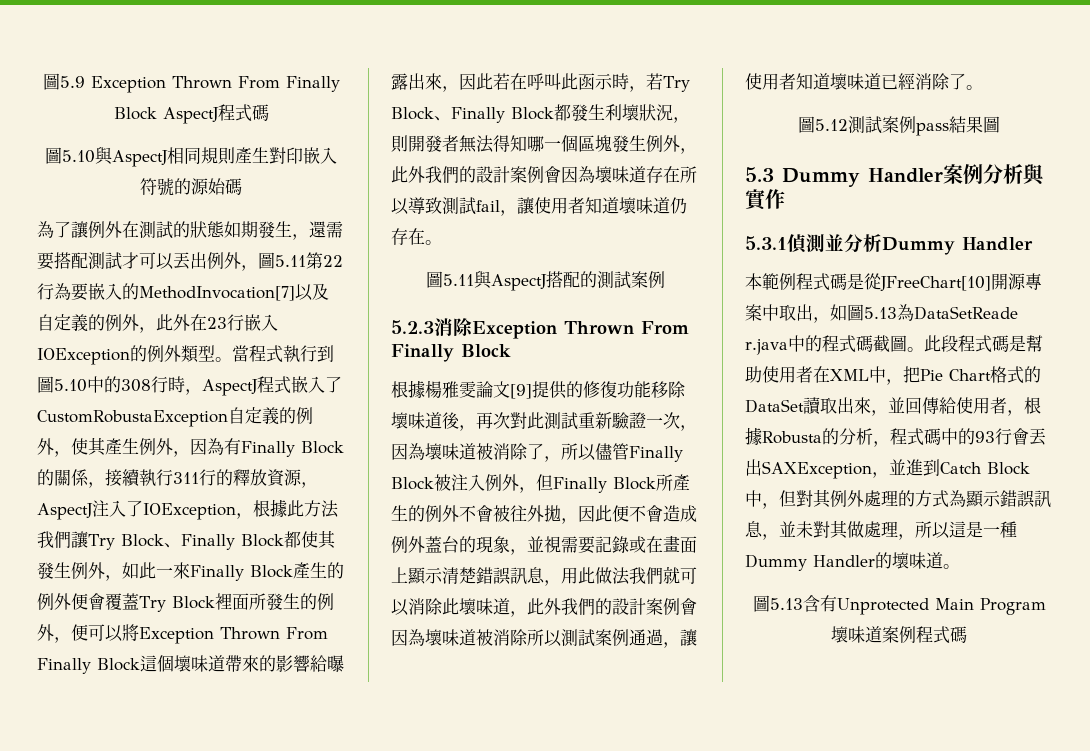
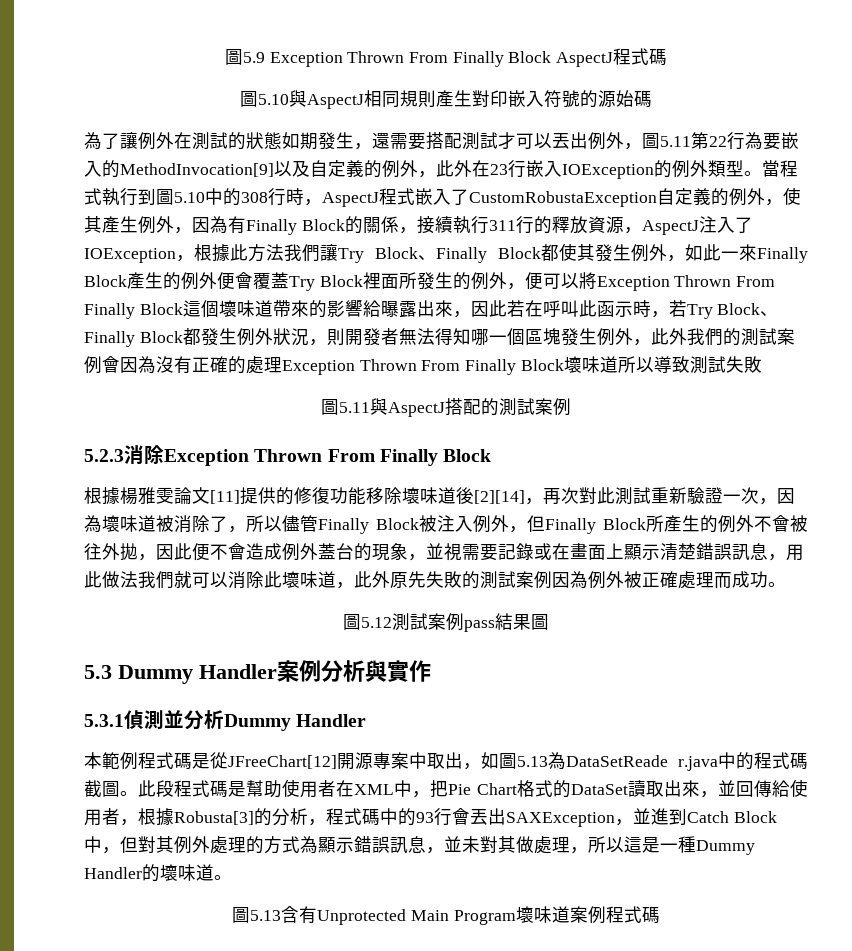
- 為了讓例外在測試的狀態如期發生，還需要搭配測試才可以丟出例外，圖5.11第22行為要嵌入的MethodInvocation[7]以及自定義的例外，此外在23行嵌入IOException的例外類型。
+ 為了讓例外在測試的狀態如期發生，還需要搭配測試才可以丟出例外，圖5.11第22行為要嵌入的MethodInvocation[9]以及自定義的例外，此外在23行嵌入IOException的例外類型。
- 當程式執行到圖5.10中的308行時，AspectJ程式嵌入了CustomRobustaException自定義的例外，使其產生例外，因為有Finally Block的關係，接續執行311行的釋放資源，AspectJ注入了IOException，根據此方法我們讓Try Block、Finally Block都使其發生例外，如此一來Finally Block產生的例外便會覆蓋Try Block裡面所發生的例外，便可以將Exception Thrown From Finally Block這個壞味道帶來的影響給曝露出來，因此若在呼叫此函示時，若Try Block、Finally Block都發生利壞狀況，則開發者無法得知哪一個區塊發生例外，此外我們的設計案例會因為壞味道存在所以導致測試fail，讓使用者知道壞味道仍存在。
+ 當程式執行到圖5.10中的308行時，AspectJ程式嵌入了CustomRobustaException自定義的例外，使其產生例外，因為有Finally Block的關係，接續執行311行的釋放資源，AspectJ注入了IOException，根據此方法我們讓Try Block、Finally Block都使其發生例外，如此一來Finally Block產生的例外便會覆蓋Try Block裡面所發生的例外，便可以將Exception Thrown From Finally Block這個壞味道帶來的影響給曝露出來，因此若在呼叫此函示時，若Try Block、Finally Block都發生例外狀況，則開發者無法得知哪一個區塊發生例外，此外我們的測試案例會因為沒有正確的處理Exception Thrown From Finally Block壞味道所以導致測試失敗
- 根據楊雅雯論文[9]提供的修復功能移除壞味道後，再次對此測試重新驗證一次，因為壞味道被消除了，所以儘管Finally Block被注入例外，但Finally Block所產生的例外不會被往外拋，因此便不會造成例外蓋台的現象，並視需要記錄或在畫面上顯示清楚錯誤訊息，用此做法我們就可以消除此壞味道，此外我們的設計案例會因為壞味道被消除所以測試案例通過，讓使用者知道壞味道已經消除了。
+ 根據楊雅雯論文[11]提供的修復功能移除壞味道後[2][14]，再次對此測試重新驗證一次，因為壞味道被消除了，所以儘管Finally Block被注入例外，但Finally Block所產生的例外不會被往外拋，因此便不會造成例外蓋台的現象，並視需要記錄或在畫面上顯示清楚錯誤訊息，用此做法我們就可以消除此壞味道，此外原先失敗的測試案例因為例外被正確處理而成功。
- 本範例程式碼是從JFreeChart[10]開源專案中取出，如圖5.13為DataSetReade r.java中的程式碼截圖。
+ 本範例程式碼是從JFreeChart[12]開源專案中取出，如圖5.13為DataSetReade r.java中的程式碼截圖。
- 此段程式碼是幫助使用者在XML中，把Pie Chart格式的DataSet讀取出來，並回傳給使用者，根據Robusta的分析，程式碼中的93行會丟出SAXException，並進到Catch Block中，但對其例外處理的方式為顯示錯誤訊息，並未對其做處理，所以這是一種Dummy Handler的壞味道。
+ 此段程式碼是幫助使用者在XML中，把Pie Chart格式的DataSet讀取出來，並回傳給使用者，根據Robusta[3]的分析，程式碼中的93行會丟出SAXException，並進到Catch Block中，但對其例外處理的方式為顯示錯誤訊息，並未對其做處理，所以這是一種Dummy Handler的壞味道。

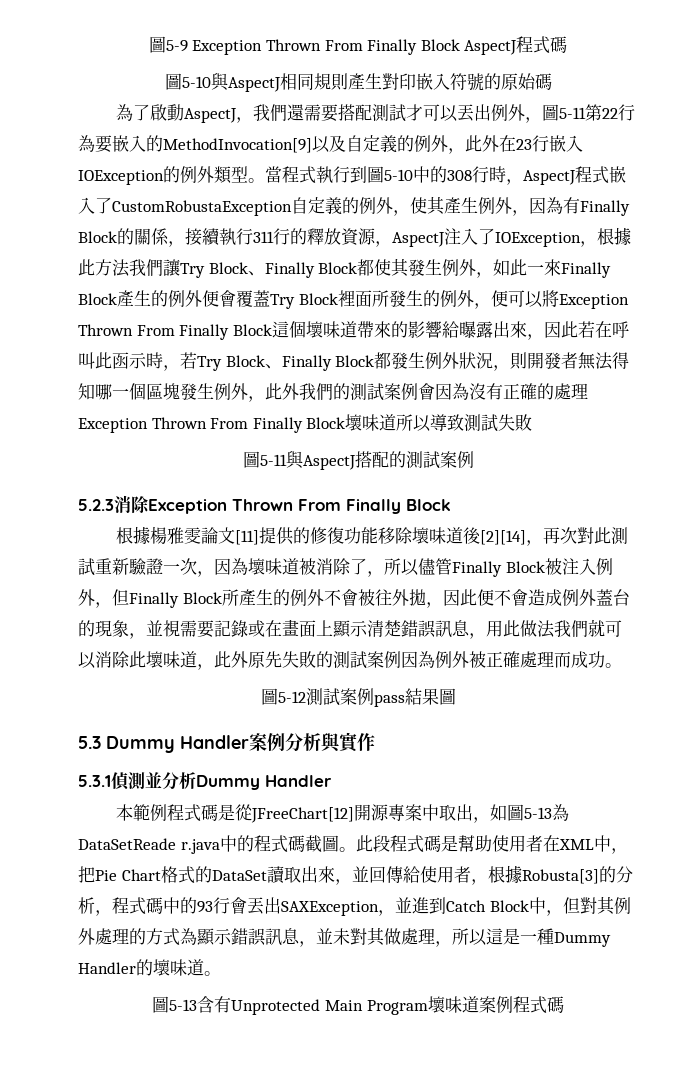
- 圖5.9 Exception Thrown From Finally Block AspectJ程式碼
+ 圖5-9 Exception Thrown From Finally Block AspectJ程式碼
- 圖5.10與AspectJ相同規則產生對印嵌入符號的源始碼
+ 圖5-10與AspectJ相同規則產生對印嵌入符號的原始碼
- 為了讓例外在測試的狀態如期發生，還需要搭配測試才可以丟出例外，圖5.11第22行為要嵌入的MethodInvocation[9]以及自定義的例外，此外在23行嵌入IOException的例外類型。
+ 為了啟動AspectJ，我們還需要搭配測試才可以丟出例外，圖5-11第22行為要嵌入的MethodInvocation[9]以及自定義的例外，此外在23行嵌入IOException的例外類型。
- 當程式執行到圖5.10中的308行時，AspectJ程式嵌入了CustomRobustaException自定義的例外，使其產生例外，因為有Finally Block的關係，接續執行311行的釋放資源，AspectJ注入了IOException，根據此方法我們讓Try Block、Finally Block都使其發生例外，如此一來Finally Block產生的例外便會覆蓋Try Block裡面所發生的例外，便可以將Exception Thrown From Finally Block這個壞味道帶來的影響給曝露出來，因此若在呼叫此函示時，若Try Block、Finally Block都發生例外狀況，則開發者無法得知哪一個區塊發生例外，此外我們的測試案例會因為沒有正確的處理Exception Thrown From Finally Block壞味道所以導致測試失敗
+ 當程式執行到圖5-10中的308行時，AspectJ程式嵌入了CustomRobustaException自定義的例外，使其產生例外，因為有Finally Block的關係，接續執行311行的釋放資源，AspectJ注入了IOException，根據此方法我們讓Try Block、Finally Block都使其發生例外，如此一來Finally Block產生的例外便會覆蓋Try Block裡面所發生的例外，便可以將Exception Thrown From Finally Block這個壞味道帶來的影響給曝露出來，因此若在呼叫此函示時，若Try Block、Finally Block都發生例外狀況，則開發者無法得知哪一個區塊發生例外，此外我們的測試案例會因為沒有正確的處理Exception Thrown From Finally Block壞味道所以導致測試失敗
- 圖5.11與AspectJ搭配的測試案例
+ 圖5-11與AspectJ搭配的測試案例
- 圖5.12測試案例pass結果圖
+ 圖5-12測試案例pass結果圖
- 本範例程式碼是從JFreeChart[12]開源專案中取出，如圖5.13為DataSetReade r.java中的程式碼截圖。
+ 本範例程式碼是從JFreeChart[12]開源專案中取出，如圖5-13為DataSetReade r.java中的程式碼截圖。
- 圖5.13含有Unprotected Main Program壞味道案例程式碼
+ 圖5-13含有Unprotected Main Program壞味道案例程式碼

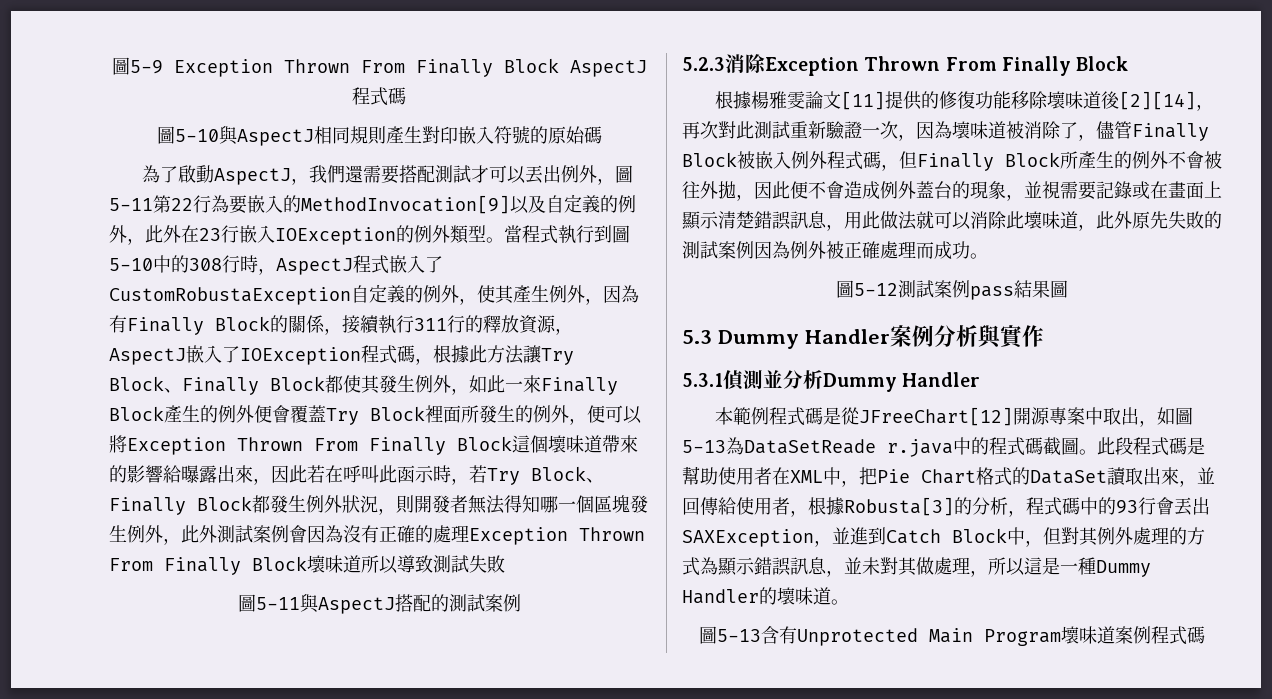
- 當程式執行到圖5-10中的308行時，AspectJ程式嵌入了CustomRobustaException自定義的例外，使其產生例外，因為有Finally Block的關係，接續執行311行的釋放資源，AspectJ注入了IOException，根據此方法我們讓Try Block、Finally Block都使其發生例外，如此一來Finally Block產生的例外便會覆蓋Try Block裡面所發生的例外，便可以將Exception Thrown From Finally Block這個壞味道帶來的影響給曝露出來，因此若在呼叫此函示時，若Try Block、Finally Block都發生例外狀況，則開發者無法得知哪一個區塊發生例外，此外我們的測試案例會因為沒有正確的處理Exception Thrown From Finally Block壞味道所以導致測試失敗
+ 當程式執行到圖5-10中的308行時，AspectJ程式嵌入了CustomRobustaException自定義的例外，使其產生例外，因為有Finally Block的關係，接續執行311行的釋放資源，AspectJ嵌入了IOException程式碼，根據此方法讓Try Block、Finally Block都使其發生例外，如此一來Finally Block產生的例外便會覆蓋Try Block裡面所發生的例外，便可以將Exception Thrown From Finally Block這個壞味道帶來的影響給曝露出來，因此若在呼叫此函示時，若Try Block、Finally Block都發生例外狀況，則開發者無法得知哪一個區塊發生例外，此外測試案例會因為沒有正確的處理Exception Thrown From Finally Block壞味道所以導致測試失敗
- 根據楊雅雯論文[11]提供的修復功能移除壞味道後[2][14]，再次對此測試重新驗證一次，因為壞味道被消除了，所以儘管Finally Block被注入例外，但Finally Block所產生的例外不會被往外拋，因此便不會造成例外蓋台的現象，並視需要記錄或在畫面上顯示清楚錯誤訊息，用此做法我們就可以消除此壞味道，此外原先失敗的測試案例因為例外被正確處理而成功。
+ 根據楊雅雯論文[11]提供的修復功能移除壞味道後[2][14]，再次對此測試重新驗證一次，因為壞味道被消除了，儘管Finally Block被嵌入例外程式碼，但Finally Block所產生的例外不會被往外拋，因此便不會造成例外蓋台的現象，並視需要記錄或在畫面上顯示清楚錯誤訊息，用此做法就可以消除此壞味道，此外原先失敗的測試案例因為例外被正確處理而成功。

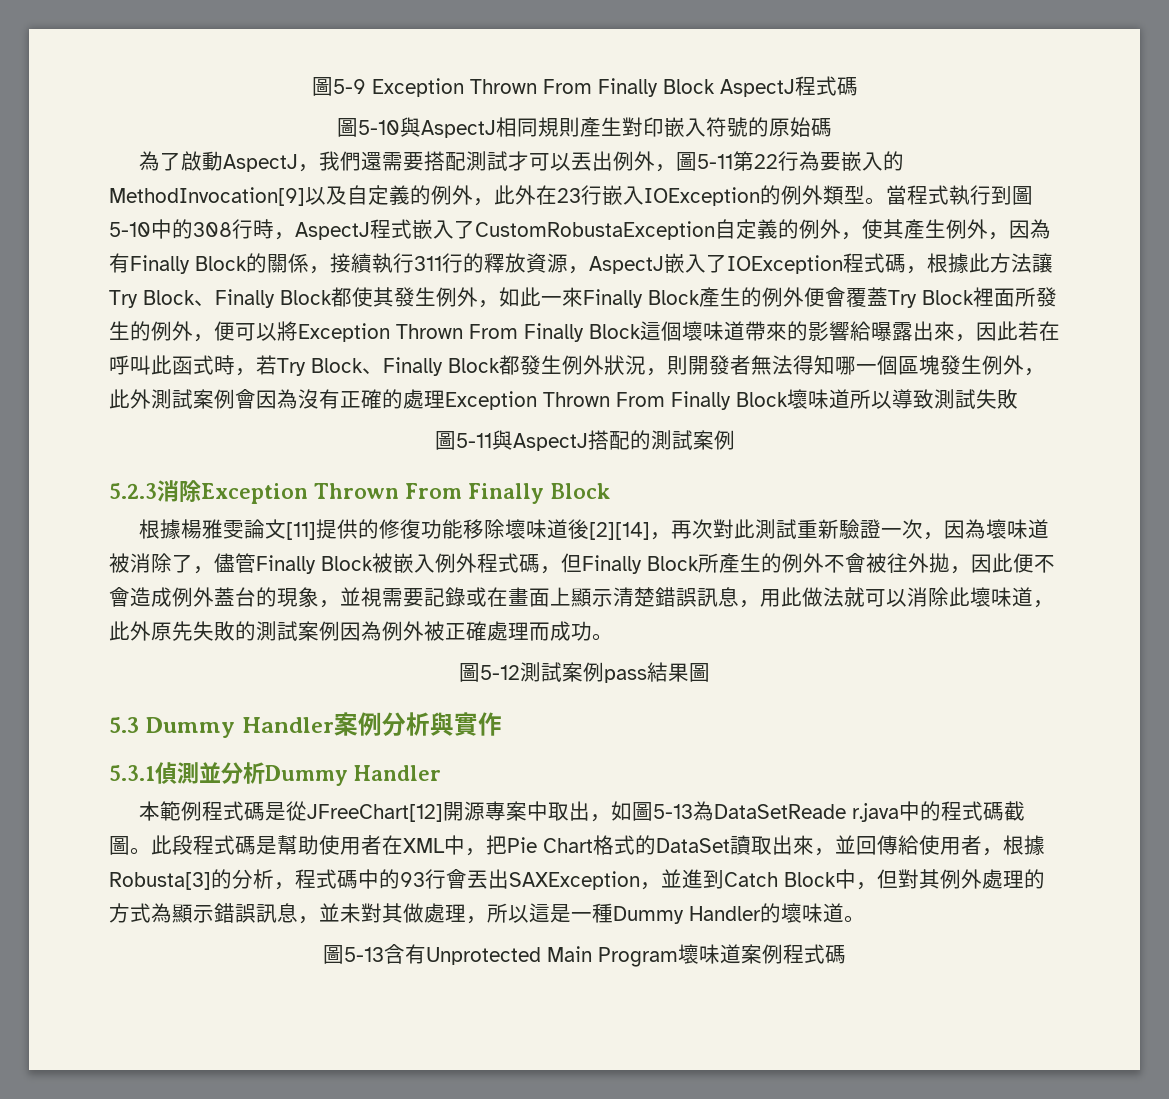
- 當程式執行到圖5-10中的308行時，AspectJ程式嵌入了CustomRobustaException自定義的例外，使其產生例外，因為有Finally Block的關係，接續執行311行的釋放資源，AspectJ嵌入了IOException程式碼，根據此方法讓Try Block、Finally Block都使其發生例外，如此一來Finally Block產生的例外便會覆蓋Try Block裡面所發生的例外，便可以將Exception Thrown From Finally Block這個壞味道帶來的影響給曝露出來，因此若在呼叫此函示時，若Try Block、Finally Block都發生例外狀況，則開發者無法得知哪一個區塊發生例外，此外測試案例會因為沒有正確的處理Exception Thrown From Finally Block壞味道所以導致測試失敗
+ 當程式執行到圖5-10中的308行時，AspectJ程式嵌入了CustomRobustaException自定義的例外，使其產生例外，因為有Finally Block的關係，接續執行311行的釋放資源，AspectJ嵌入了IOException程式碼，根據此方法讓Try Block、Finally Block都使其發生例外，如此一來Finally Block產生的例外便會覆蓋Try Block裡面所發生的例外，便可以將Exception Thrown From Finally Block這個壞味道帶來的影響給曝露出來，因此若在呼叫此函式時，若Try Block、Finally Block都發生例外狀況，則開發者無法得知哪一個區塊發生例外，此外測試案例會因為沒有正確的處理Exception Thrown From Finally Block壞味道所以導致測試失敗

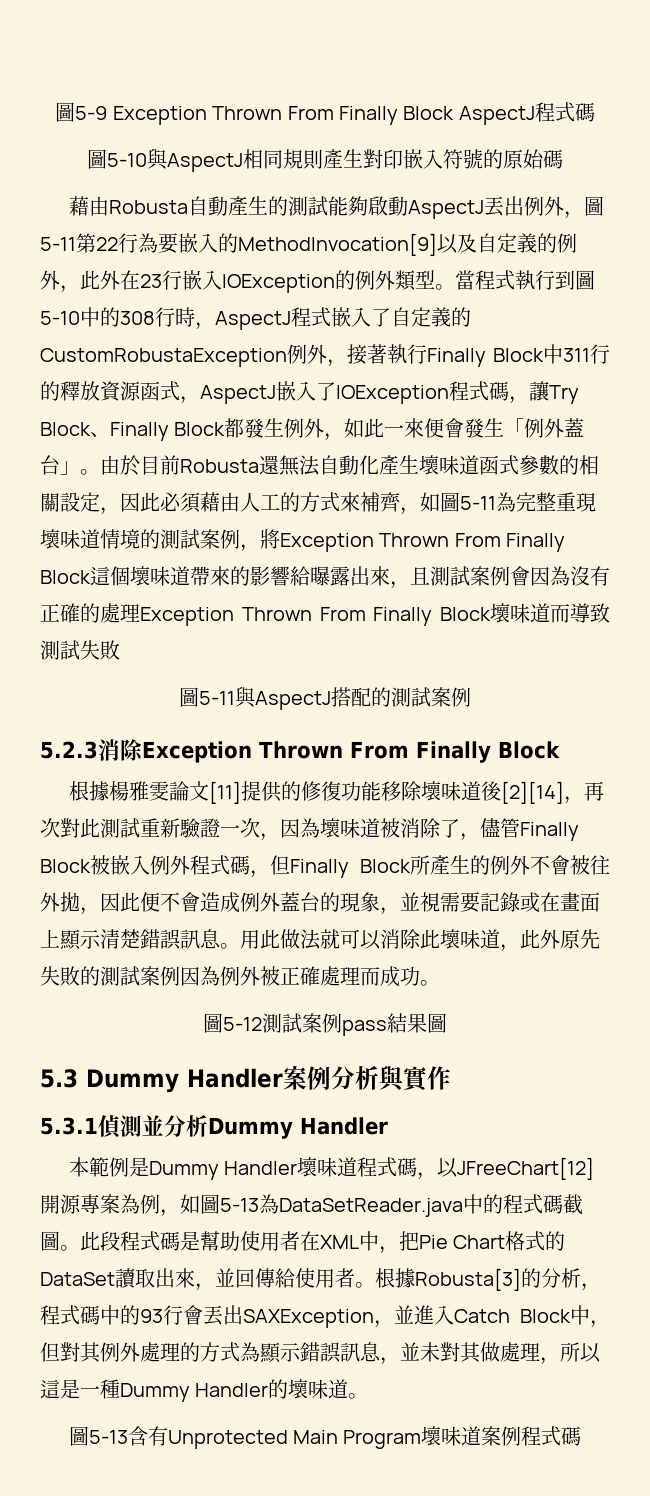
- 為了啟動AspectJ，我們還需要搭配測試才可以丟出例外，圖5-11第22行為要嵌入的MethodInvocation[9]以及自定義的例外，此外在23行嵌入IOException的例外類型。
+ 藉由Robusta自動產生的測試能夠啟動AspectJ丟出例外，圖5-11第22行為要嵌入的MethodInvocation[9]以及自定義的例外，此外在23行嵌入IOException的例外類型。
- 當程式執行到圖5-10中的308行時，AspectJ程式嵌入了CustomRobustaException自定義的例外，使其產生例外，因為有Finally Block的關係，接續執行311行的釋放資源，AspectJ嵌入了IOException程式碼，根據此方法讓Try Block、Finally Block都使其發生例外，如此一來Finally Block產生的例外便會覆蓋Try Block裡面所發生的例外，便可以將Exception Thrown From Finally Block這個壞味道帶來的影響給曝露出來，因此若在呼叫此函式時，若Try Block、Finally Block都發生例外狀況，則開發者無法得知哪一個區塊發生例外，此外測試案例會因為沒有正確的處理Exception Thrown From Finally Block壞味道所以導致測試失敗
+ 當程式執行到圖5-10中的308行時，AspectJ程式嵌入了自定義的CustomRobustaException例外，接著執行Finally Block中311行的釋放資源函式，AspectJ嵌入了IOException程式碼，讓Try Block、Finally Block都發生例外，如此一來便會發生「例外蓋台」。由於目前Robusta還無法自動化產生壞味道函式參數的相關設定，因此必須藉由人工的方式來補齊，如圖5-11為完整重現壞味道情境的測試案例，將Exception Thrown From Finally Block這個壞味道帶來的影響給曝露出來，且測試案例會因為沒有正確的處理Exception Thrown From Finally Block壞味道而導致測試失敗
- 根據楊雅雯論文[11]提供的修復功能移除壞味道後[2][14]，再次對此測試重新驗證一次，因為壞味道被消除了，儘管Finally Block被嵌入例外程式碼，但Finally Block所產生的例外不會被往外拋，因此便不會造成例外蓋台的現象，並視需要記錄或在畫面上顯示清楚錯誤訊息，用此做法就可以消除此壞味道，此外原先失敗的測試案例因為例外被正確處理而成功。
+ 根據楊雅雯論文[11]提供的修復功能移除壞味道後[2][14]，再次對此測試重新驗證一次，因為壞味道被消除了，儘管Finally Block被嵌入例外程式碼，但Finally Block所產生的例外不會被往外拋，因此便不會造成例外蓋台的現象，並視需要記錄或在畫面上顯示清楚錯誤訊息。用此做法就可以消除此壞味道，此外原先失敗的測試案例因為例外被正確處理而成功。
- 本範例程式碼是從JFreeChart[12]開源專案中取出，如圖5-13為DataSetReade r.java中的程式碼截圖。
+ 本範例是Dummy Handler壞味道程式碼，以JFreeChart[12]開源專案為例，如圖5-13為DataSetReader.java中的程式碼截圖。
- 此段程式碼是幫助使用者在XML中，把Pie Chart格式的DataSet讀取出來，並回傳給使用者，根據Robusta[3]的分析，程式碼中的93行會丟出SAXException，並進到Catch Block中，但對其例外處理的方式為顯示錯誤訊息，並未對其做處理，所以這是一種Dummy Handler的壞味道。
+ 此段程式碼是幫助使用者在XML中，把Pie Chart格式的DataSet讀取出來，並回傳給使用者。根據Robusta[3]的分析，程式碼中的93行會丟出SAXException，並進入Catch Block中，但對其例外處理的方式為顯示錯誤訊息，並未對其做處理，所以這是一種Dummy Handler的壞味道。

